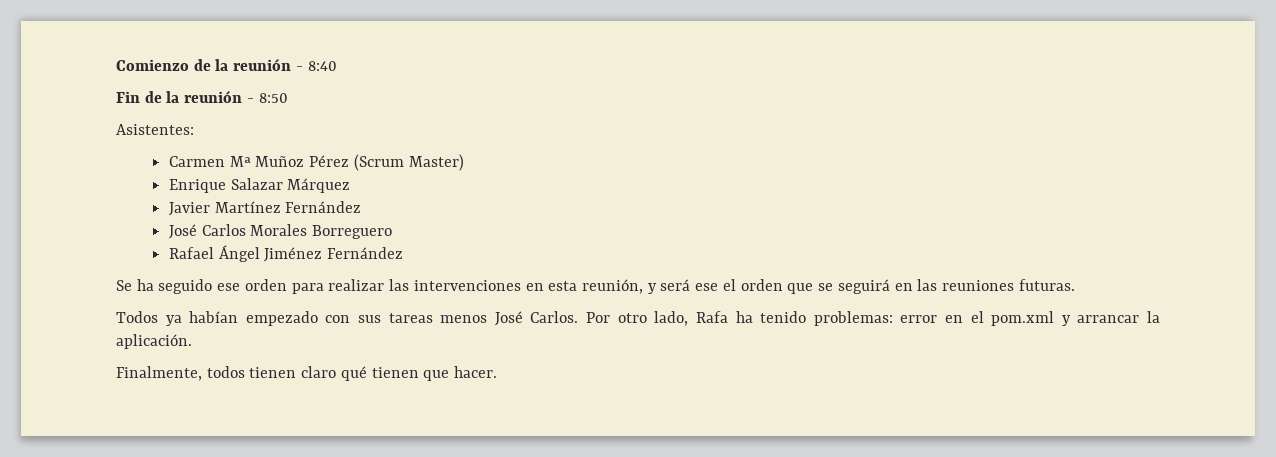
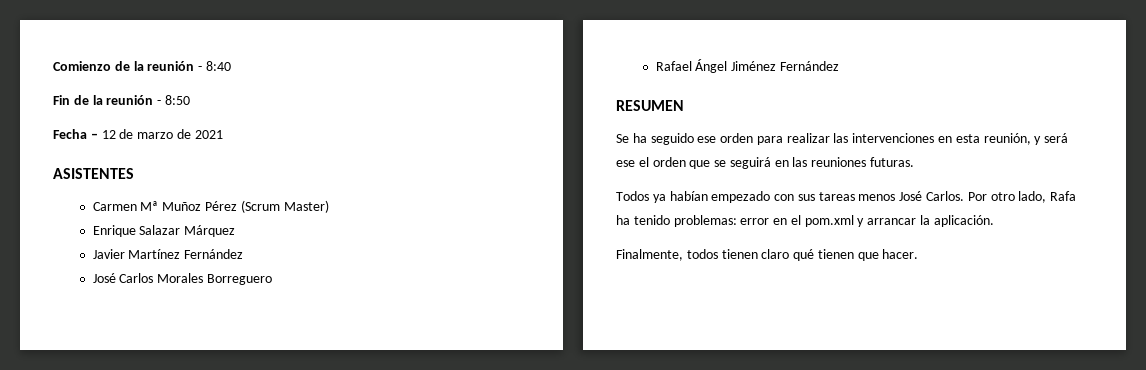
- Asistentes:
+ Fecha – 12 de marzo de 2021
+ ASISTENTES
+ RESUMEN

